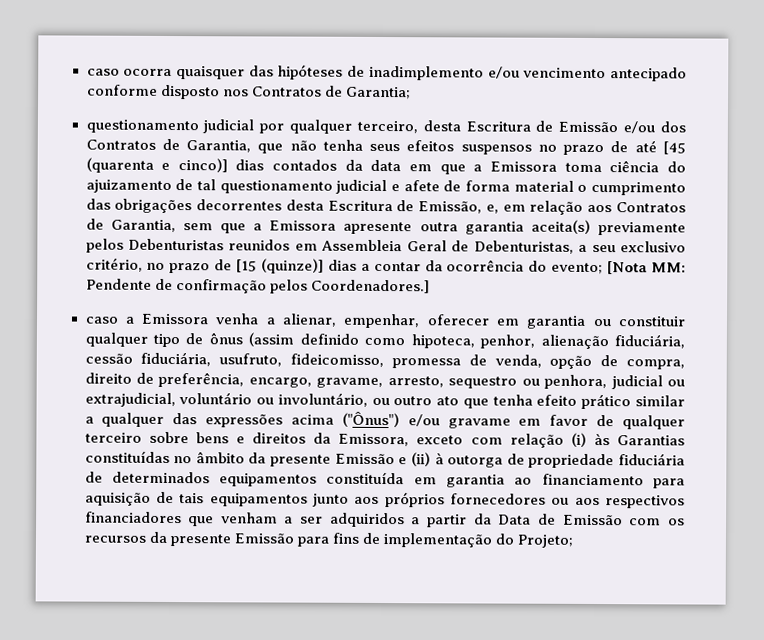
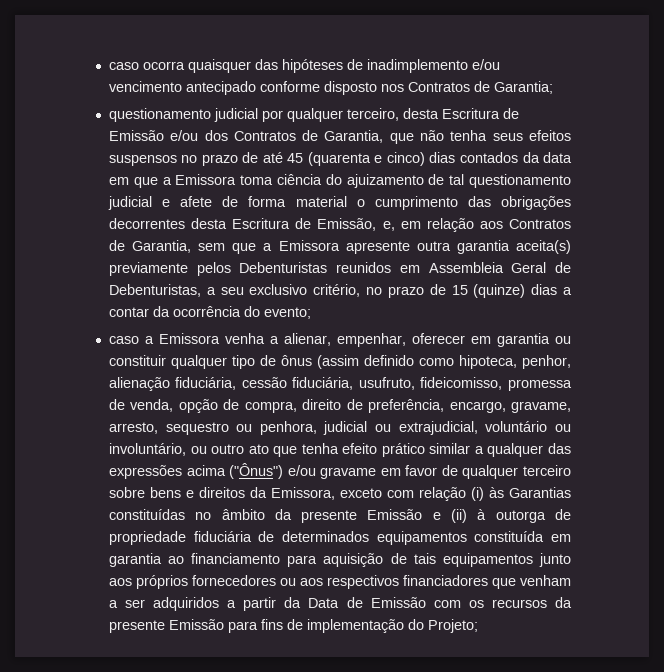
- questionamento judicial por qualquer terceiro, desta Escritura de Emissão e/ou dos Contratos de Garantia, que não tenha seus efeitos suspensos no prazo de até [45 (quarenta e cinco)] dias contados da data em que a Emissora toma ciência do ajuizamento de tal questionamento judicial e afete de forma material o cumprimento das obrigações decorrentes desta Escritura de Emissão, e, em relação aos Contratos de Garantia, sem que a Emissora apresente outra garantia aceita(s) previamente pelos Debenturistas reunidos em Assembleia Geral de Debenturistas, a seu exclusivo critério, no prazo de [15 (quinze)] dias a contar da ocorrência do evento; [Nota MM: Pendente de confirmação pelos Coordenadores.]
+ questionamento judicial por qualquer terceiro, desta Escritura de Emissão e/ou dos Contratos de Garantia, que não tenha seus efeitos suspensos no prazo de até 45 (quarenta e cinco) dias contados da data em que a Emissora toma ciência do ajuizamento de tal questionamento judicial e afete de forma material o cumprimento das obrigações decorrentes desta Escritura de Emissão, e, em relação aos Contratos de Garantia, sem que a Emissora apresente outra garantia aceita(s) previamente pelos Debenturistas reunidos em Assembleia Geral de Debenturistas, a seu exclusivo critério, no prazo de 15 (quinze) dias a contar da ocorrência do evento;

